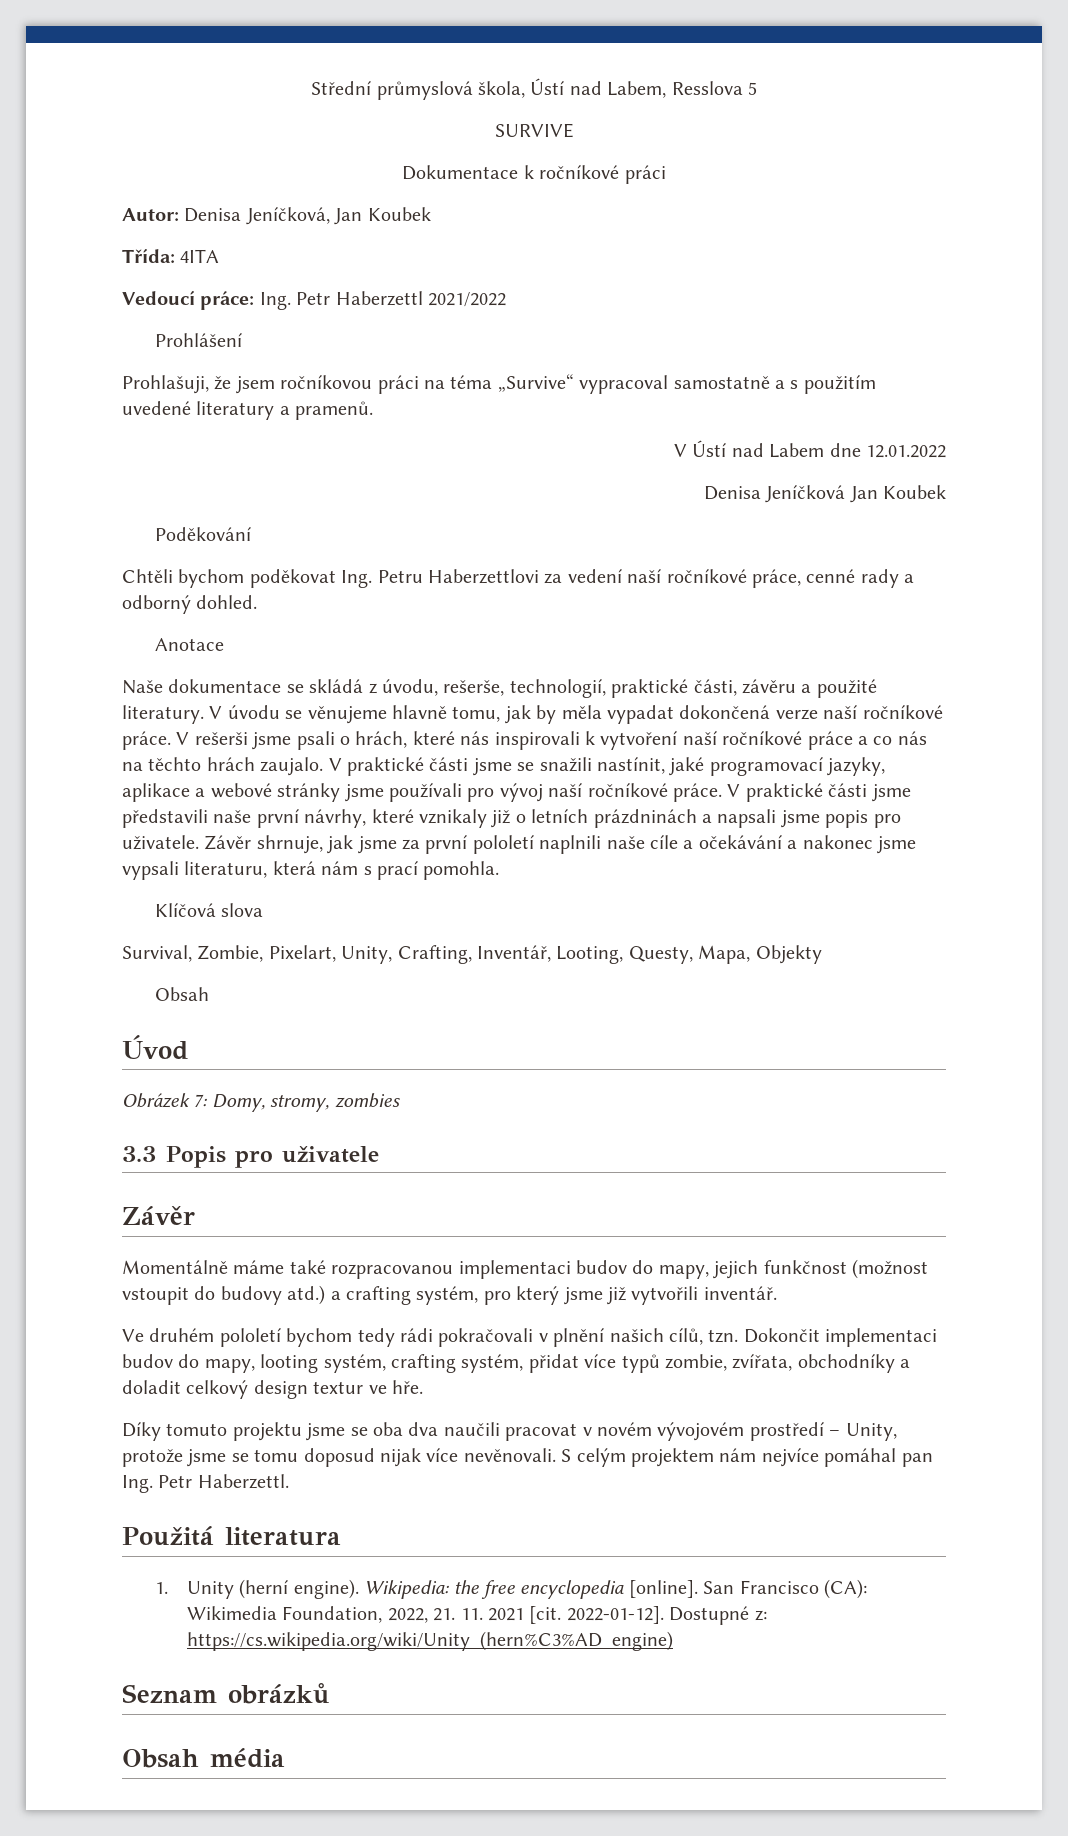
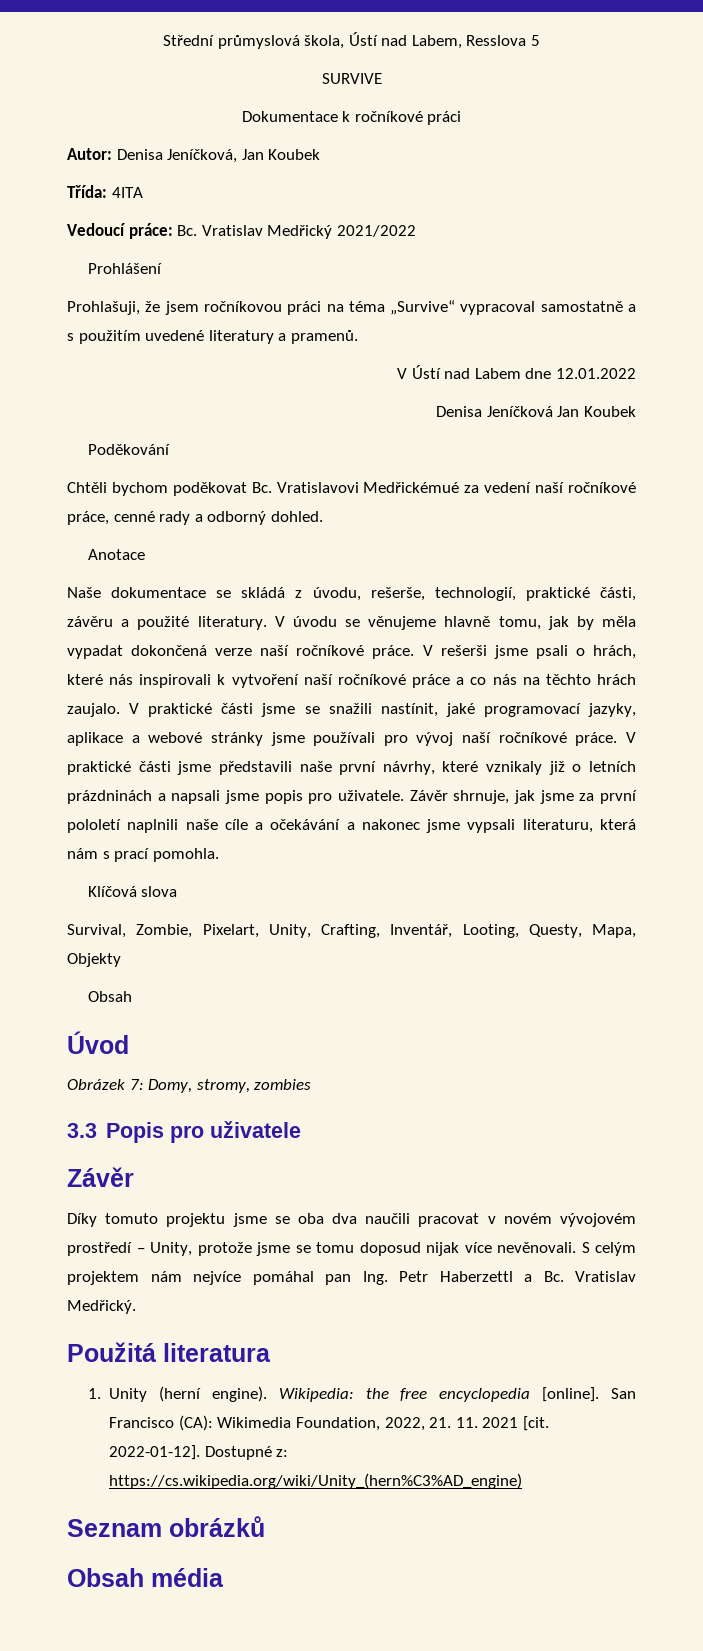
- Vedoucí práce: Ing. Petr Haberzettl 2021/2022
+ Vedoucí práce: Bc. Vratislav Medřický 2021/2022
- Chtěli bychom poděkovat Ing. Petru Haberzettlovi za vedení naší ročníkové práce, cenné rady a odborný dohled.
+ Chtěli bychom poděkovat Bc. Vratislavovi Medřickémué za vedení naší ročníkové práce, cenné rady a odborný dohled.
- Momentálně máme také rozpracovanou implementaci budov do mapy, jejich funkčnost (možnost vstoupit do budovy atd.) a crafting systém, pro který jsme již vytvořili inventář.
- Ve druhém pololetí bychom tedy rádi pokračovali v plnění našich cílů, tzn. Dokončit implementaci budov do mapy, looting systém, crafting systém, přidat více typů zombie, zvířata, obchodníky a doladit celkový design textur ve hře.
- S celým projektem nám nejvíce pomáhal pan Ing. Petr Haberzettl.
+ S celým projektem nám nejvíce pomáhal pan Ing. Petr Haberzettl a Bc. Vratislav Medřický.

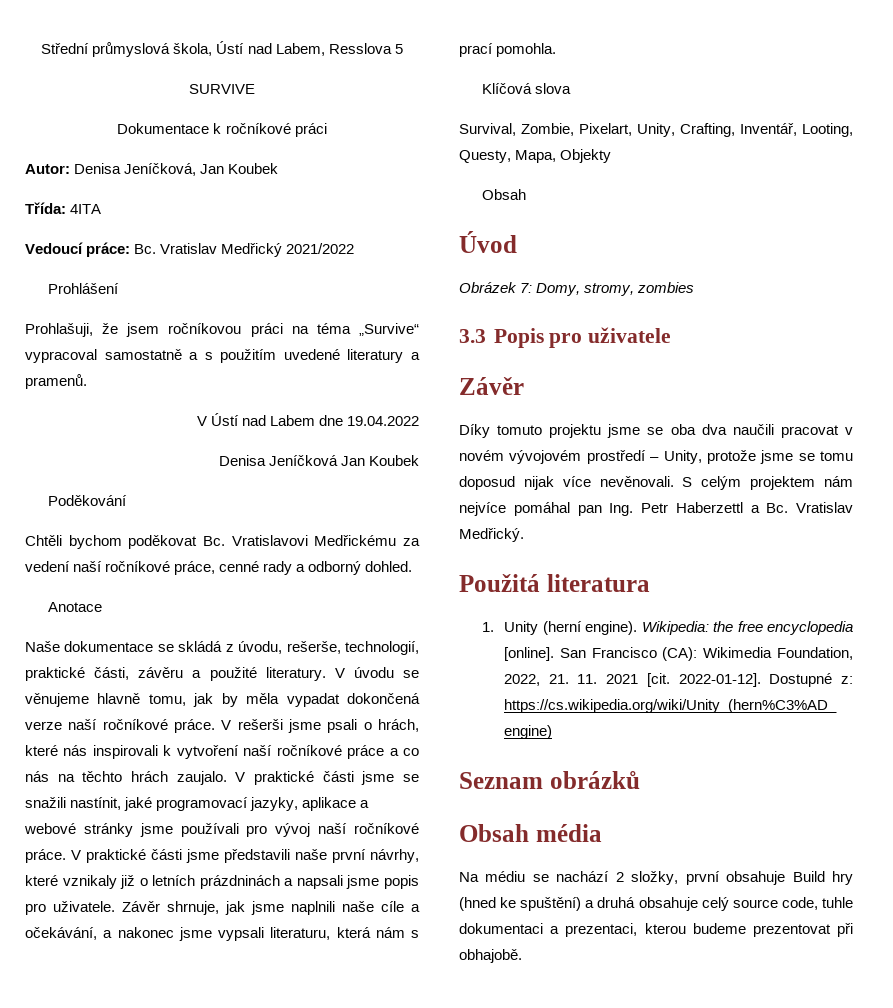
- V Ústí nad Labem dne 12.01.2022
+ V Ústí nad Labem dne 19.04.2022
- Chtěli bychom poděkovat Bc. Vratislavovi Medřickémué za vedení naší ročníkové práce, cenné rady a odborný dohled.
+ Chtěli bychom poděkovat Bc. Vratislavovi Medřickému za vedení naší ročníkové práce, cenné rady a odborný dohled.
- Závěr shrnuje, jak jsme za první pololetí naplnili naše cíle a očekávání a nakonec jsme vypsali literaturu, která nám s prací pomohla.
+ Závěr shrnuje, jak jsme naplnili naše cíle a očekávání, a nakonec jsme vypsali literaturu, která nám s prací pomohla.
+ Na médiu se nachází 2 složky, první obsahuje Build hry (hned ke spuštění) a druhá obsahuje celý source code, tuhle dokumentaci a prezentaci, kterou budeme prezentovat při obhajobě.

